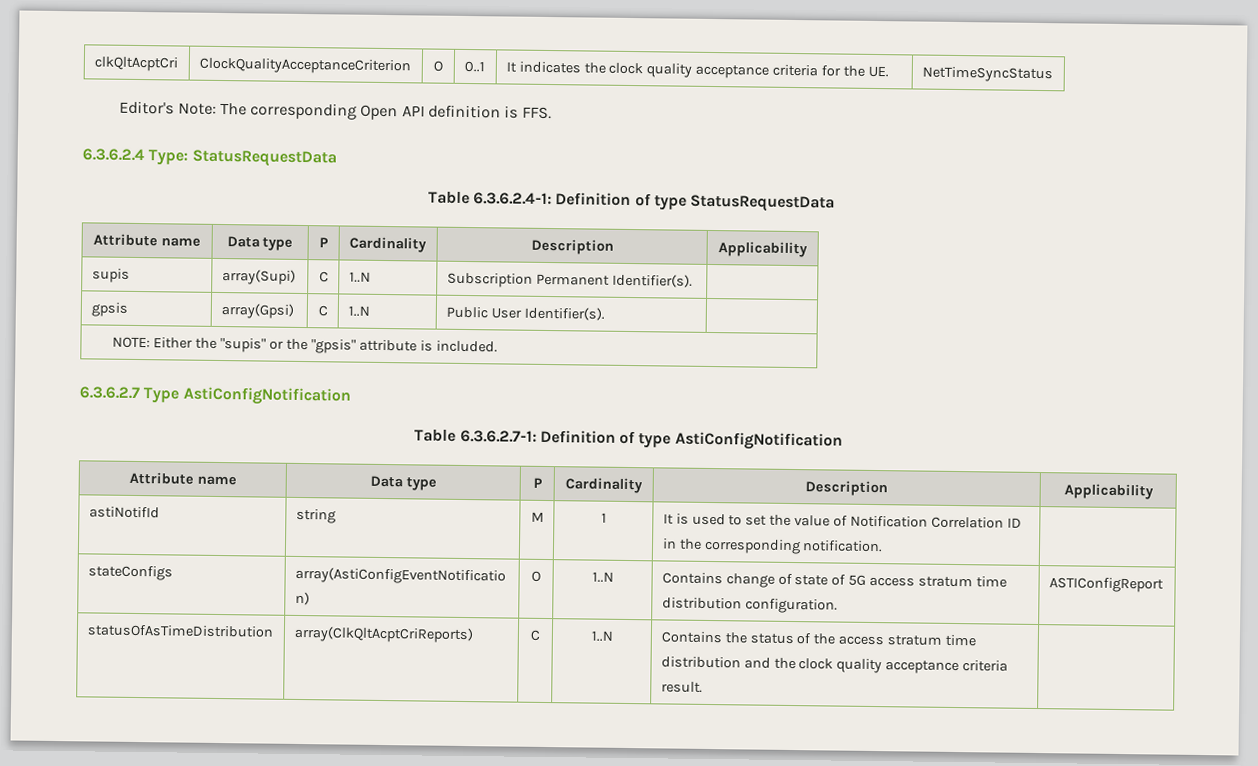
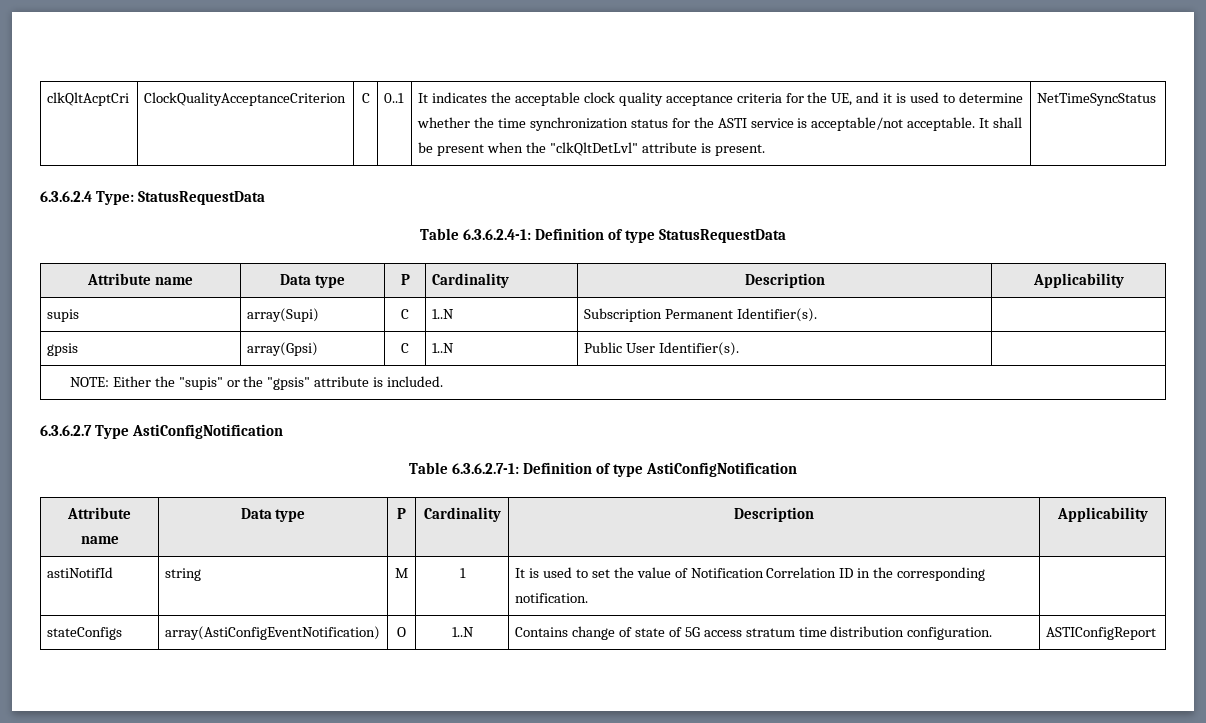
- ClockQualityAcceptanceCriterion | O
+ ClockQualityAcceptanceCriterion | C
- It indicates the clock quality acceptance criteria for the UE. | NetTimeSyncStatus
- Editor's Note: The corresponding Open API definition is FFS.
+ It indicates the acceptable clock quality acceptance criteria for the UE, and it is used to determine whether the time synchronization status for the ASTI service is acceptable/not acceptable. It shall be present when the "clkQltDetLvl" attribute is present. | NetTimeSyncStatus
- statusOfAsTimeDistribution | array(ClkQltAcptCriReports) | C | 1..N | Contains the status of the access stratum time distribution and the clock quality acceptance criteria result. |

